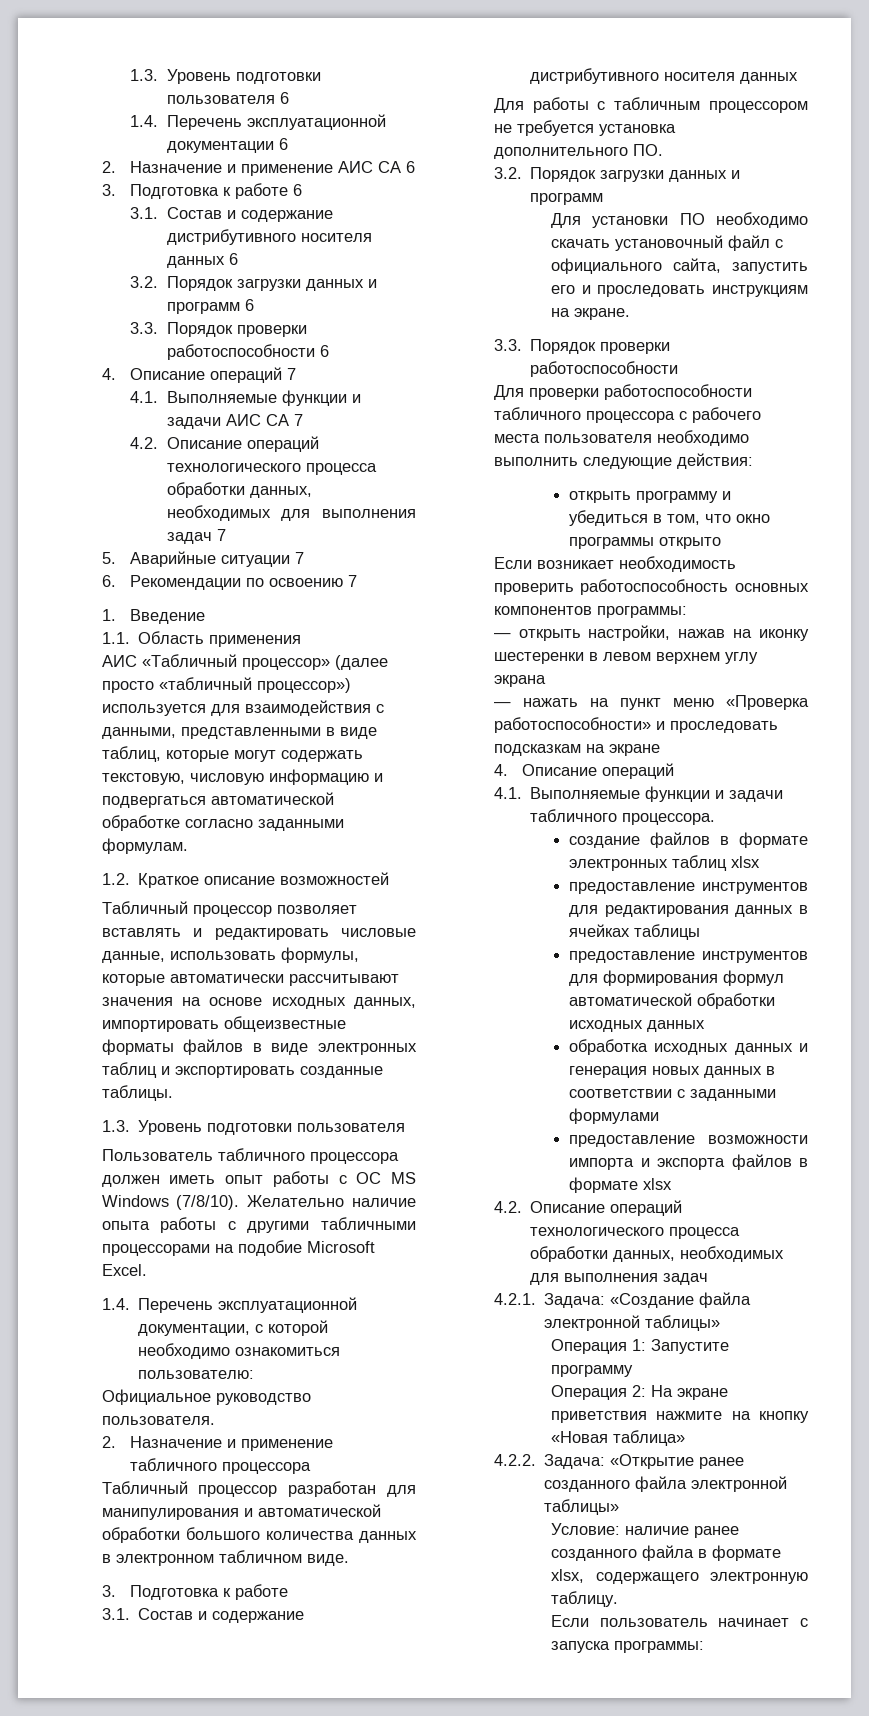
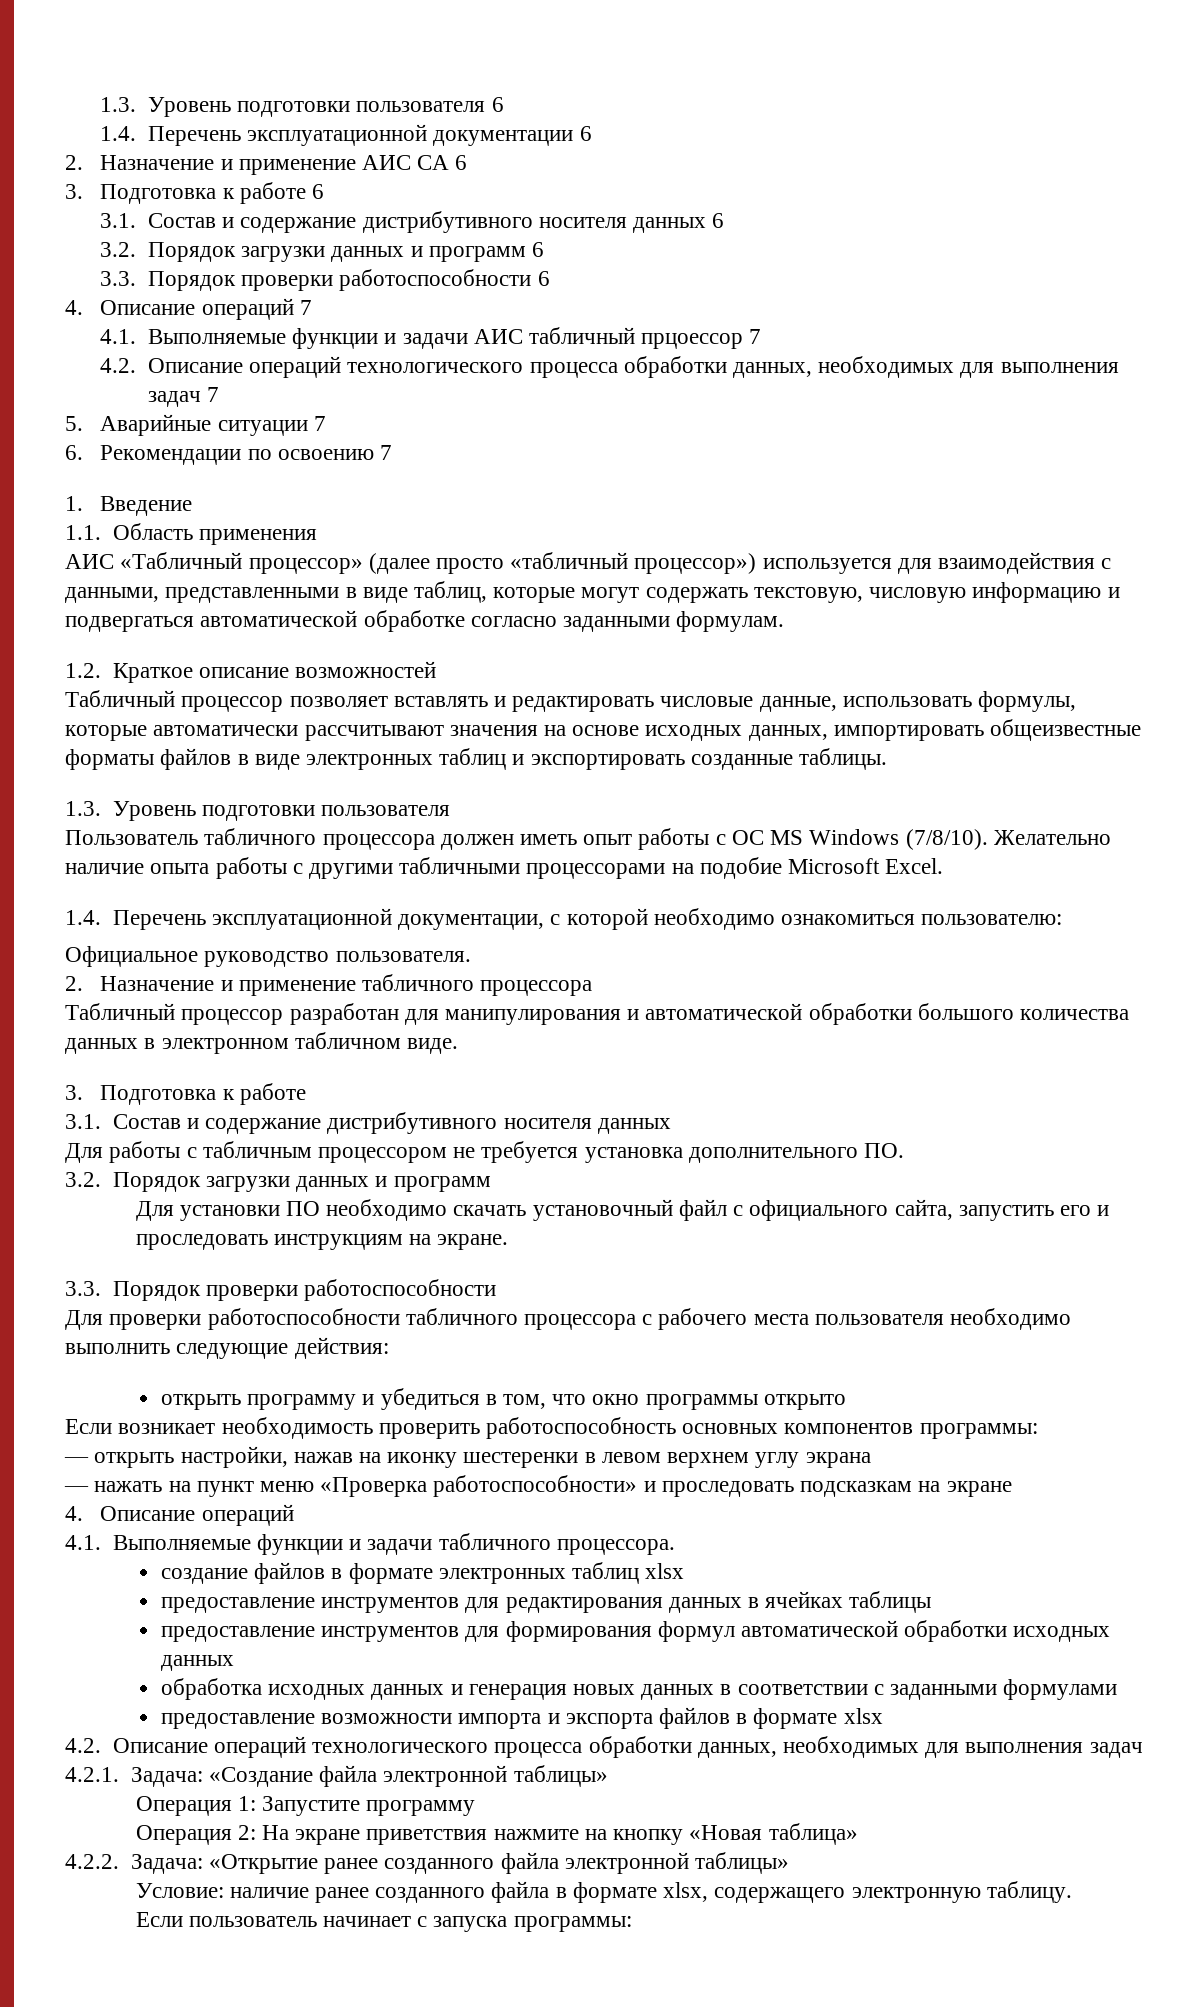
- 4.1. Выполняемые функции и задачи АИС СА 7
+ 4.1. Выполняемые функции и задачи АИС табличный прцоессор 7

